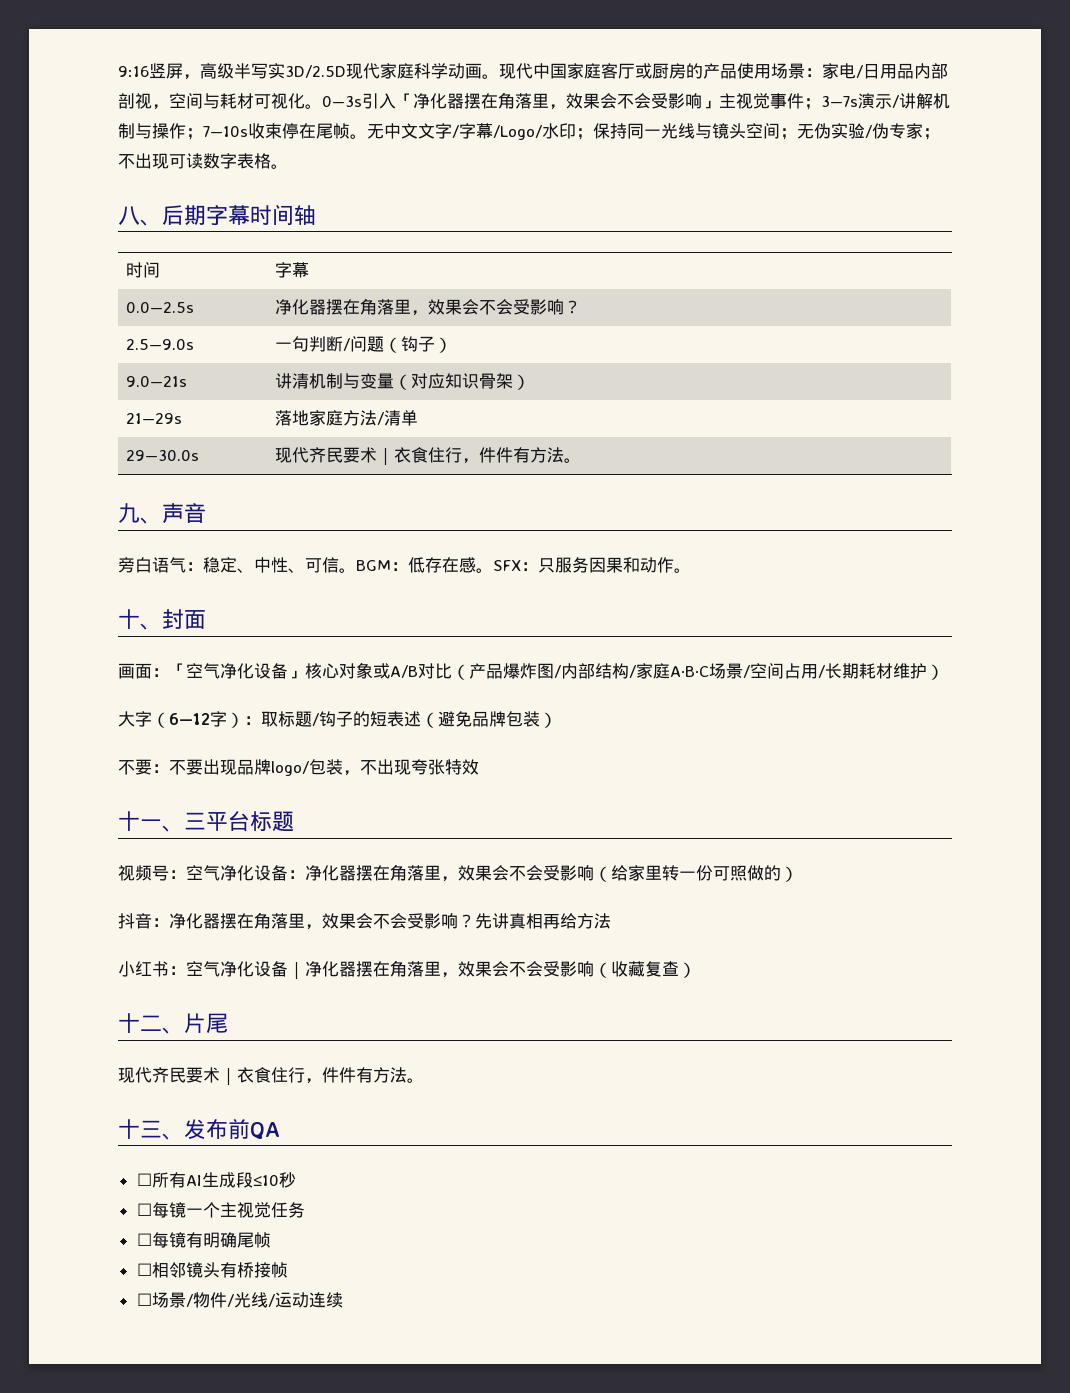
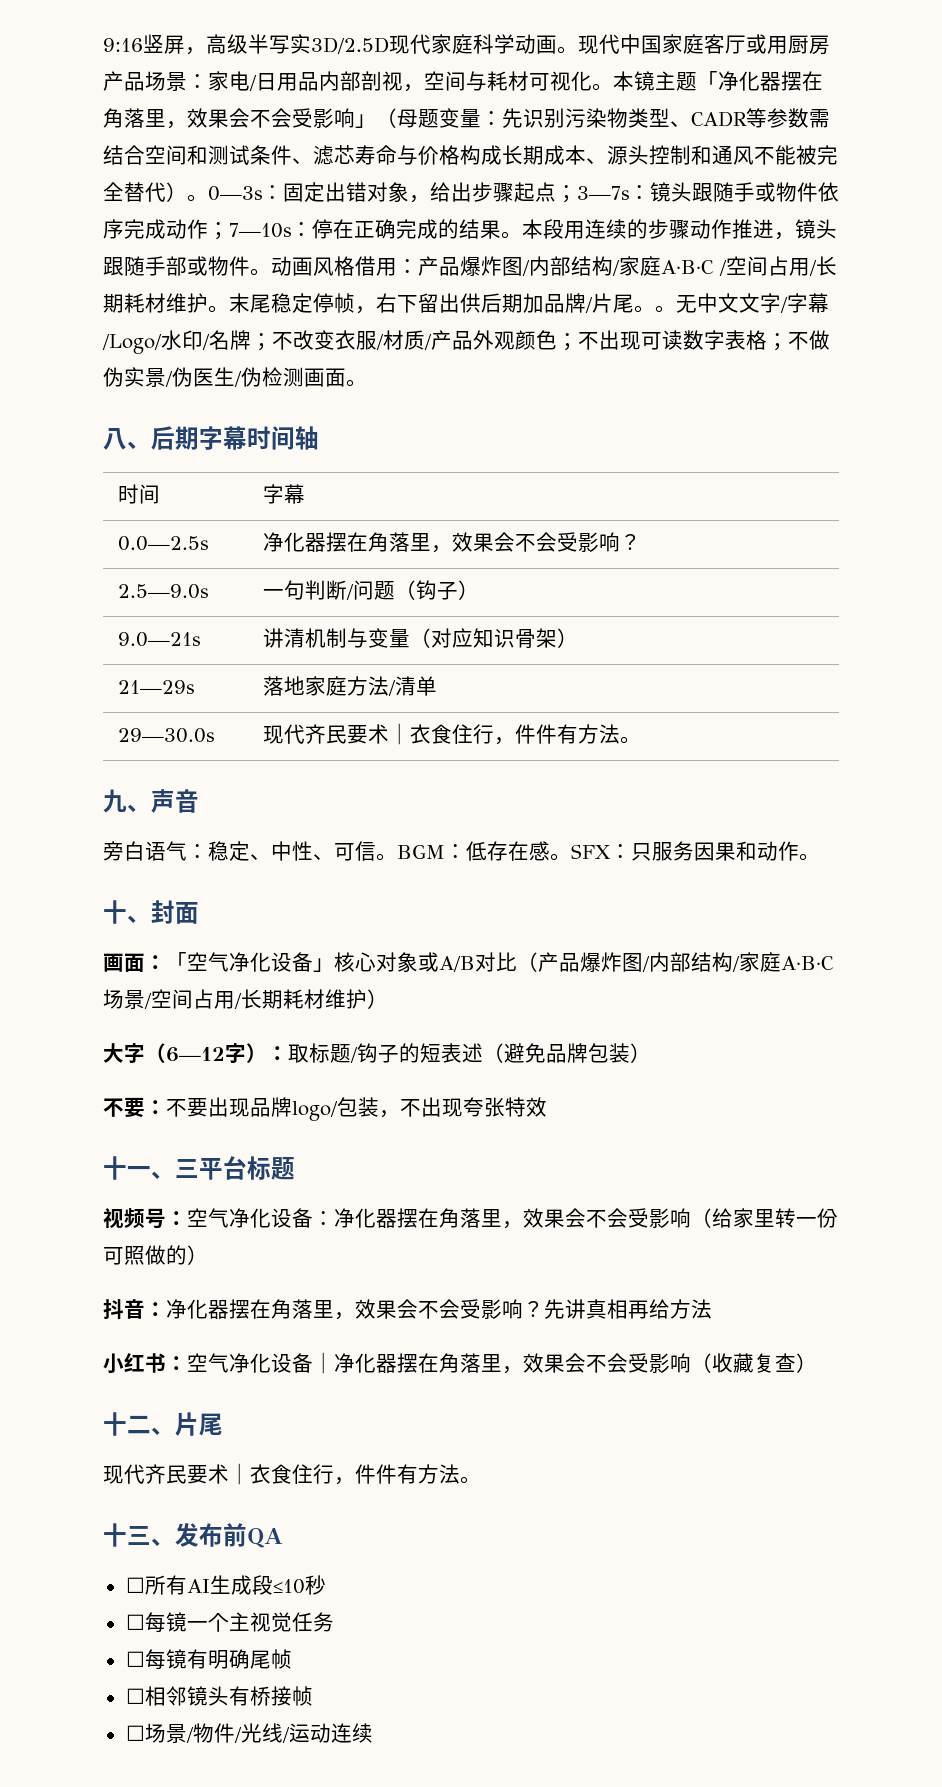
- 现代中国家庭客厅或厨房的产品使用场景：家电/日用品内部剖视，空间与耗材可视化。
+ 现代中国家庭客厅或用厨房产品场景：家电/日用品内部剖视，空间与耗材可视化。
- 0—3s引入「净化器摆在角落里，效果会不会受影响」主视觉事件；3—7s演示/讲解机制与操作；7—10s收束停在尾帧。
+ 本镜主题「净化器摆在角落里，效果会不会受影响」（母题变量：先识别污染物类型、CADR等参数需结合空间和测试条件、滤芯寿命与价格构成长期成本、源头控制和通风不能被完全替代）。0—3s：固定出错对象，给出步骤起点；3—7s：镜头跟随手或物件依序完成动作；7—10s：停在正确完成的结果。本段用连续的步骤动作推进，镜头跟随手部或物件。动画风格借用：产品爆炸图/内部结构/家庭A·B·C /空间占用/长期耗材维护。末尾稳定停帧，右下留出供后期加品牌/片尾。。
- 无中文文字/字幕/Logo/水印；保持同一光线与镜头空间；无伪实验/伪专家；不出现可读数字表格。
+ 无中文文字/字幕/Logo/水印/名牌；不改变衣服/材质/产品外观颜色；不出现可读数字表格；不做伪实景/伪医生/伪检测画面。

